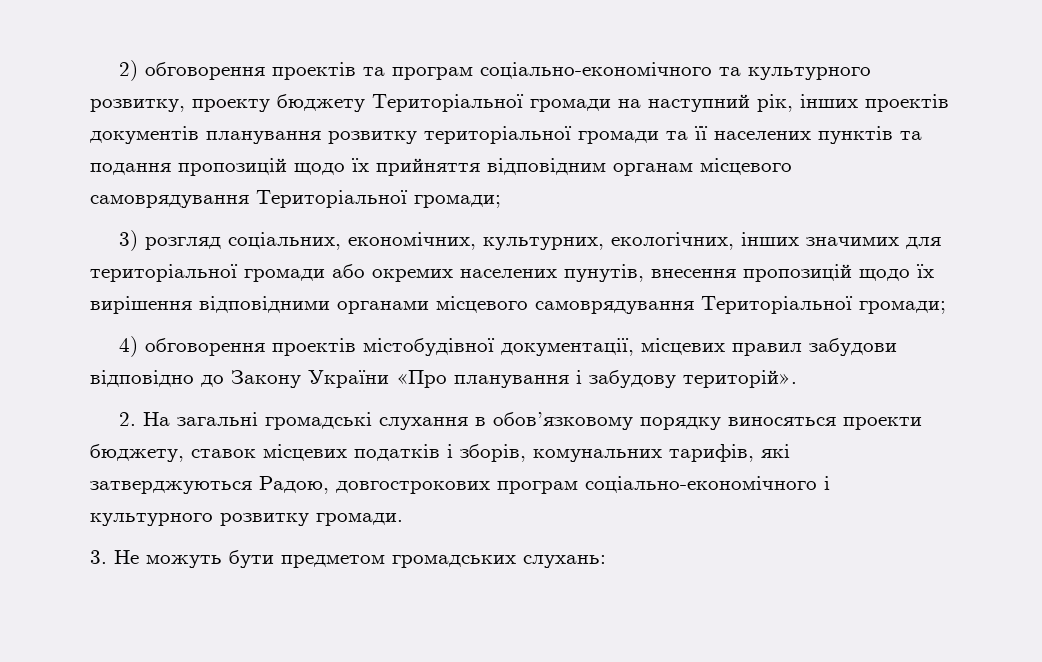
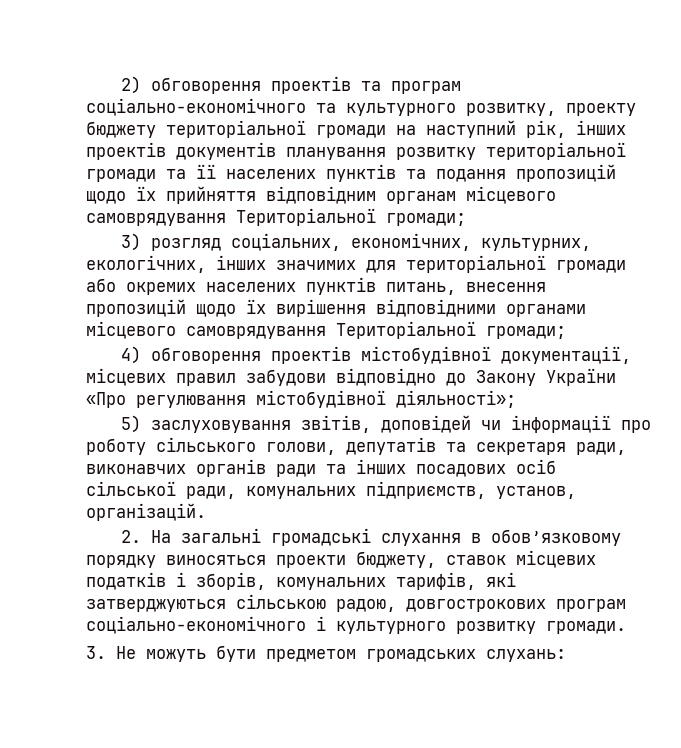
- 2) обговорення проектів та програм соціально-економічного та культурного розвитку, проекту бюджету Територіальної громади на наступний рік, інших проектів документів планування розвитку територіальної громади та її населених пунктів та подання пропозицій щодо їх прийняття відповідним органам місцевого самоврядування Територіальної громади;
+ 2) обговорення проектів та програм соціально-економічного та культурного розвитку, проекту бюджету територіальної громади на наступний рік, інших проектів документів планування розвитку територіальної громади та її населених пунктів та подання пропозицій щодо їх прийняття відповідним органам місцевого самоврядування Територіальної громади;
- 3) розгляд соціальних, економічних, культурних, екологічних, інших значимих для територіальної громади або окремих населених пунутів, внесення пропозицій щодо їх вирішення відповідними органами місцевого самоврядування Територіальної громади;
+ 3) розгляд соціальних, економічних, культурних, екологічних, інших значимих для територіальної громади або окремих населених пунктів питань, внесення пропозицій щодо їх вирішення відповідними органами місцевого самоврядування Територіальної громади;
- 4) обговорення проектів містобудівної документації, місцевих правил забудови відповідно до Закону України «Про планування і забудову територій».
+ 4) обговорення проектів містобудівної документації, місцевих правил забудови відповідно до Закону України «Про регулювання містобудівної діяльності»;
+ 5) заслуховування звітів, доповідей чи інформації про роботу сільського голови, депутатів та секретаря ради, виконавчих органів ради та інших посадових осіб сільської ради, комунальних підприємств, установ, організацій.
- 2. На загальні громадські слухання в обов’язковому порядку виносяться проекти бюджету, ставок місцевих податків і зборів, комунальних тарифів, які затверджуються Радою, довгострокових програм соціально-економічного і культурного розвитку громади.
+ 2. На загальні громадські слухання в обов’язковому порядку виносяться проекти бюджету, ставок місцевих податків і зборів, комунальних тарифів, які затверджуються сільською радою, довгострокових програм соціально-економічного і культурного розвитку громади.

